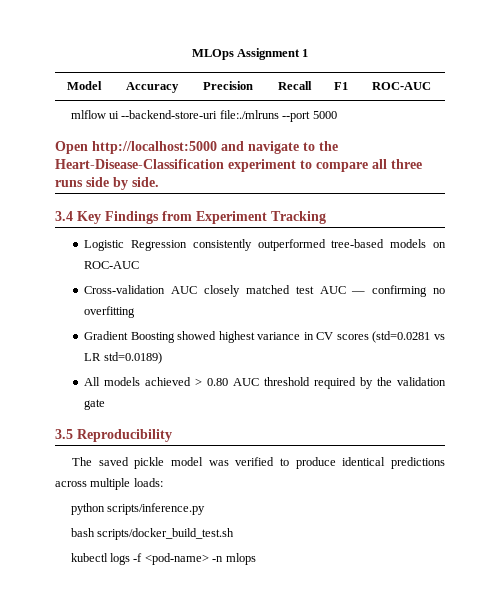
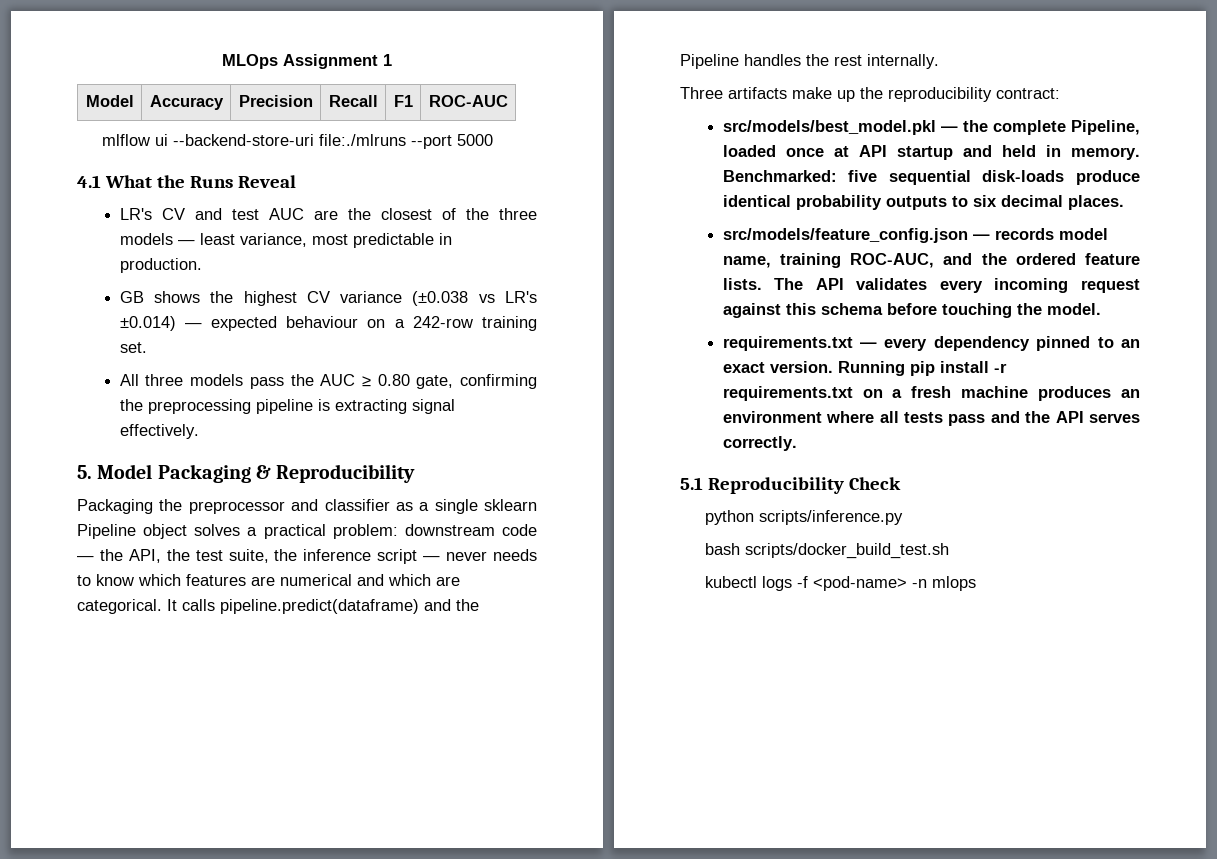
- Open http://localhost:5000 and navigate to the Heart-Disease-Classification experiment to compare all three runs side by side.
- 3.4 Key Findings from Experiment Tracking
- Logistic Regression consistently outperformed tree-based models on ROC-AUC
- Cross-validation AUC closely matched test AUC — confirming no overfitting
- Gradient Boosting showed highest variance in CV scores (std=0.0281 vs LR std=0.0189)
- All models achieved > 0.80 AUC threshold required by the validation gate
- 3.5 Reproducibility
- The saved pickle model was verified to produce identical predictions across multiple loads:
+ 4.1 What the Runs Reveal
+ LR's CV and test AUC are the closest of the three models — least variance, most predictable in production.
+ GB shows the highest CV variance (±0.038 vs LR's ±0.014) — expected behaviour on a 242-row training set.
+ All three models pass the AUC ≥ 0.80 gate, confirming the preprocessing pipeline is extracting signal effectively.
+ 5. Model Packaging & Reproducibility
+ Packaging the preprocessor and classifier as a single sklearn Pipeline object solves a practical problem: downstream code — the API, the test suite, the inference script — never needs to know which features are numerical and which are categorical. It calls pipeline.predict(dataframe) and the Pipeline handles the rest internally.
+ Three artifacts make up the reproducibility contract:
+ src/models/best_model.pkl — the complete Pipeline, loaded once at API startup and held in memory. Benchmarked: five sequential disk-loads produce identical probability outputs to six decimal places.
+ src/models/feature_config.json — records model name, training ROC-AUC, and the ordered feature lists. The API validates every incoming request against this schema before touching the model.
+ requirements.txt — every dependency pinned to an exact version. Running pip install -r requirements.txt on a fresh machine produces an environment where all tests pass and the API serves correctly.
+ 5.1 Reproducibility Check

